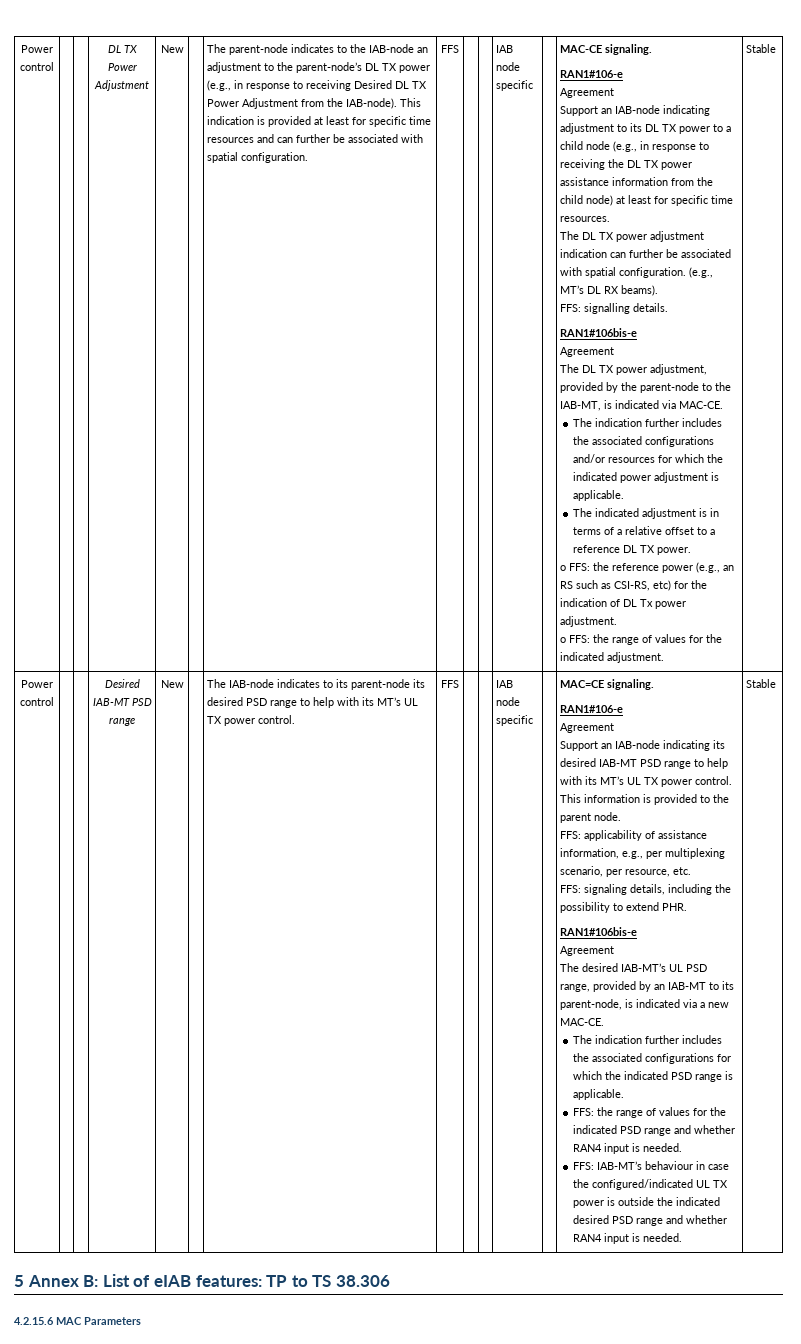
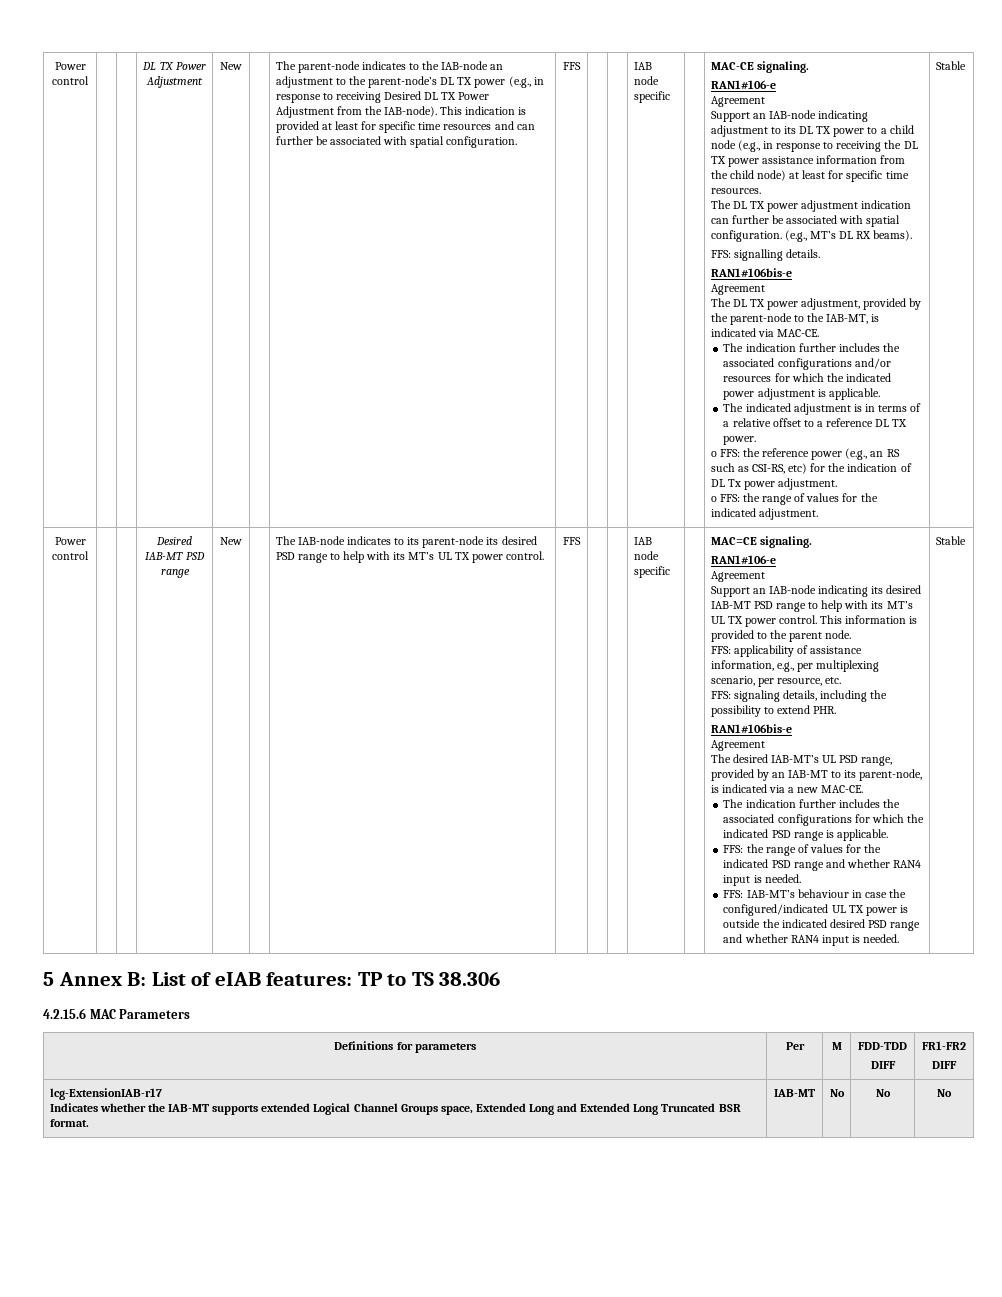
+ Definitions for parameters | Per | M | FDD-TDD
+ DIFF | FR1-FR2
+ DIFF
+ lcg-ExtensionIAB-r17
+ Indicates whether the IAB-MT supports extended Logical Channel Groups space, Extended Long and Extended Long Truncated BSR format. | IAB-MT | No | No | No

